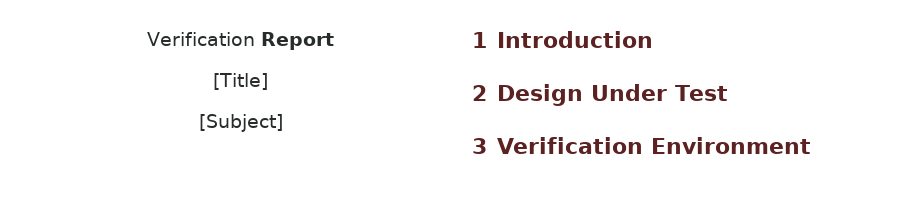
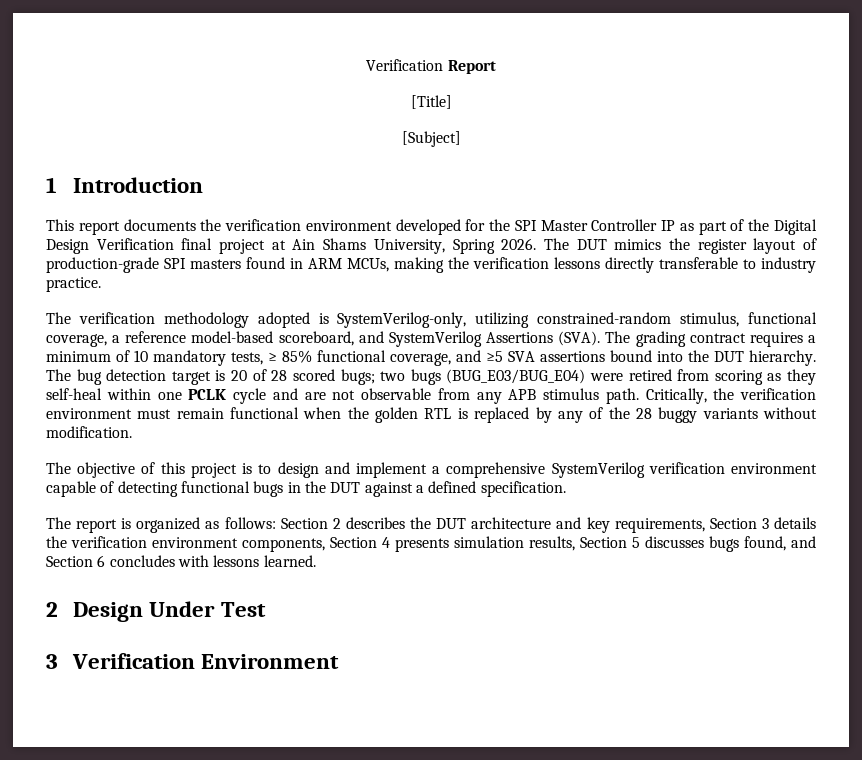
+ This report documents the verification environment developed for the SPI Master Controller IP as part of the Digital Design Verification final project at Ain Shams University, Spring 2026. The DUT mimics the register layout of production-grade SPI masters found in ARM MCUs, making the verification lessons directly transferable to industry practice.
+ The verification methodology adopted is SystemVerilog-only, utilizing constrained-random stimulus, functional coverage, a reference model-based scoreboard, and SystemVerilog Assertions (SVA). The grading contract requires a minimum of 10 mandatory tests, ≥ 85% functional coverage, and ≥5 SVA assertions bound into the DUT hierarchy. The bug detection target is 20 of 28 scored bugs; two bugs (BUG_E03/BUG_E04) were retired from scoring as they self-heal within one PCLK cycle and are not observable from any APB stimulus path. Critically, the verification environment must remain functional when the golden RTL is replaced by any of the 28 buggy variants without modification.
+ The objective of this project is to design and implement a comprehensive SystemVerilog verification environment capable of detecting functional bugs in the DUT against a defined specification.
+ The report is organized as follows: Section 2 describes the DUT architecture and key requirements, Section 3 details the verification environment components, Section 4 presents simulation results, Section 5 discusses bugs found, and Section 6 concludes with lessons learned.

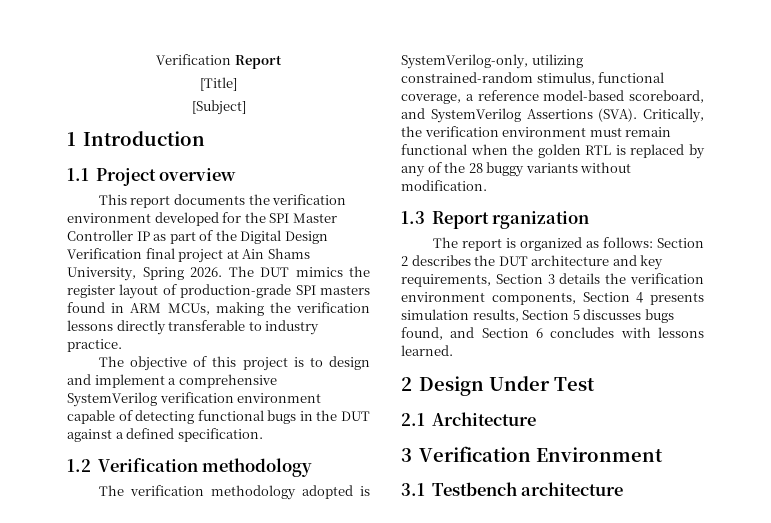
+ 1.1 Project overview
- The verification methodology adopted is SystemVerilog-only, utilizing constrained-random stimulus, functional coverage, a reference model-based scoreboard, and SystemVerilog Assertions (SVA). The grading contract requires a minimum of 10 mandatory tests, ≥ 85% functional coverage, and ≥5 SVA assertions bound into the DUT hierarchy. The bug detection target is 20 of 28 scored bugs; two bugs (BUG_E03/BUG_E04) were retired from scoring as they self-heal within one PCLK cycle and are not observable from any APB stimulus path. Critically, the verification environment must remain functional when the golden RTL is replaced by any of the 28 buggy variants without modification.
+ 1.2 Verification methodology
+ The verification methodology adopted is SystemVerilog-only, utilizing constrained-random stimulus, functional coverage, a reference model-based scoreboard, and SystemVerilog Assertions (SVA). Critically, the verification environment must remain functional when the golden RTL is replaced by any of the 28 buggy variants without modification.
+ 1.3 Report rganization
+ 2.1 Architecture
+ 3.1 Testbench architecture

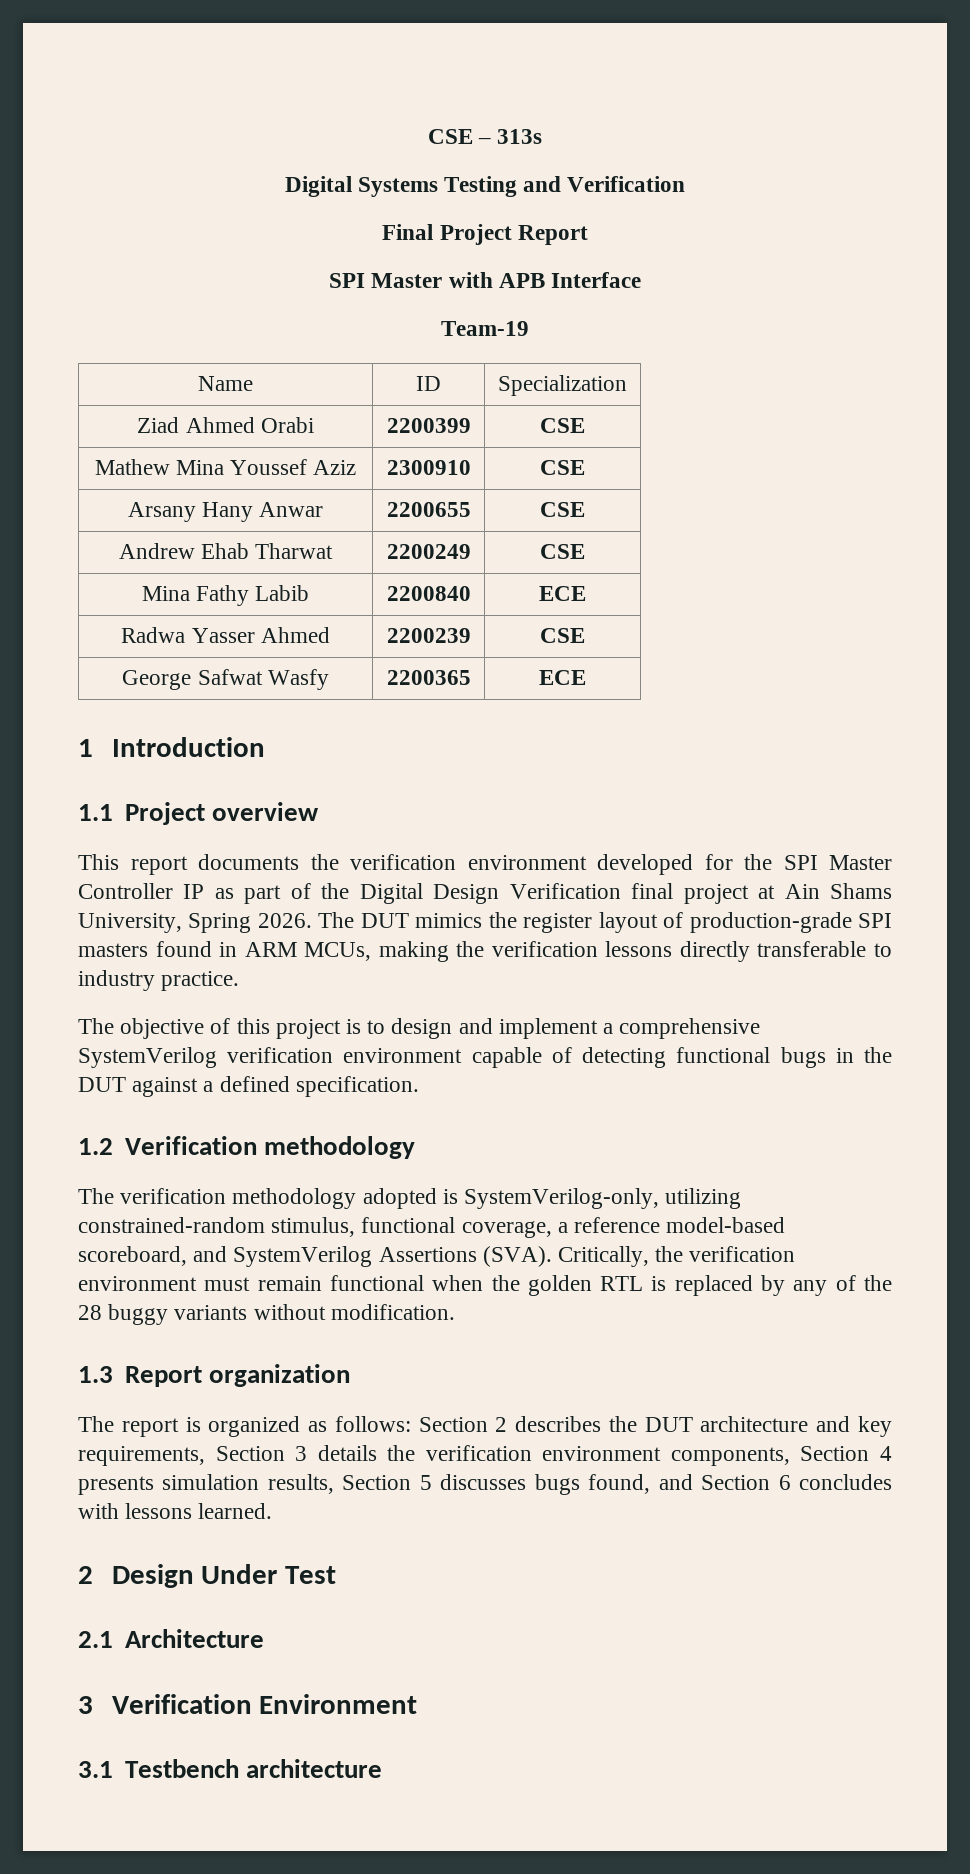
- Verification Report
+ CSE – 313s
+ Digital Systems Testing and Verification
+ Final Project Report
- [Title]
- [Subject]
+ SPI Master with APB Interface
+ Team-19
+ Name | ID | Specialization
+ Ziad Ahmed Orabi | 2200399 | CSE
+ Mathew Mina Youssef Aziz | 2300910 | CSE
+ Arsany Hany Anwar | 2200655 | CSE
+ Andrew Ehab Tharwat | 2200249 | CSE
+ Mina Fathy Labib | 2200840 | ECE
+ Radwa Yasser Ahmed | 2200239 | CSE
+ George Safwat Wasfy | 2200365 | ECE
- 1.3 Report rganization
+ 1.3 Report organization

